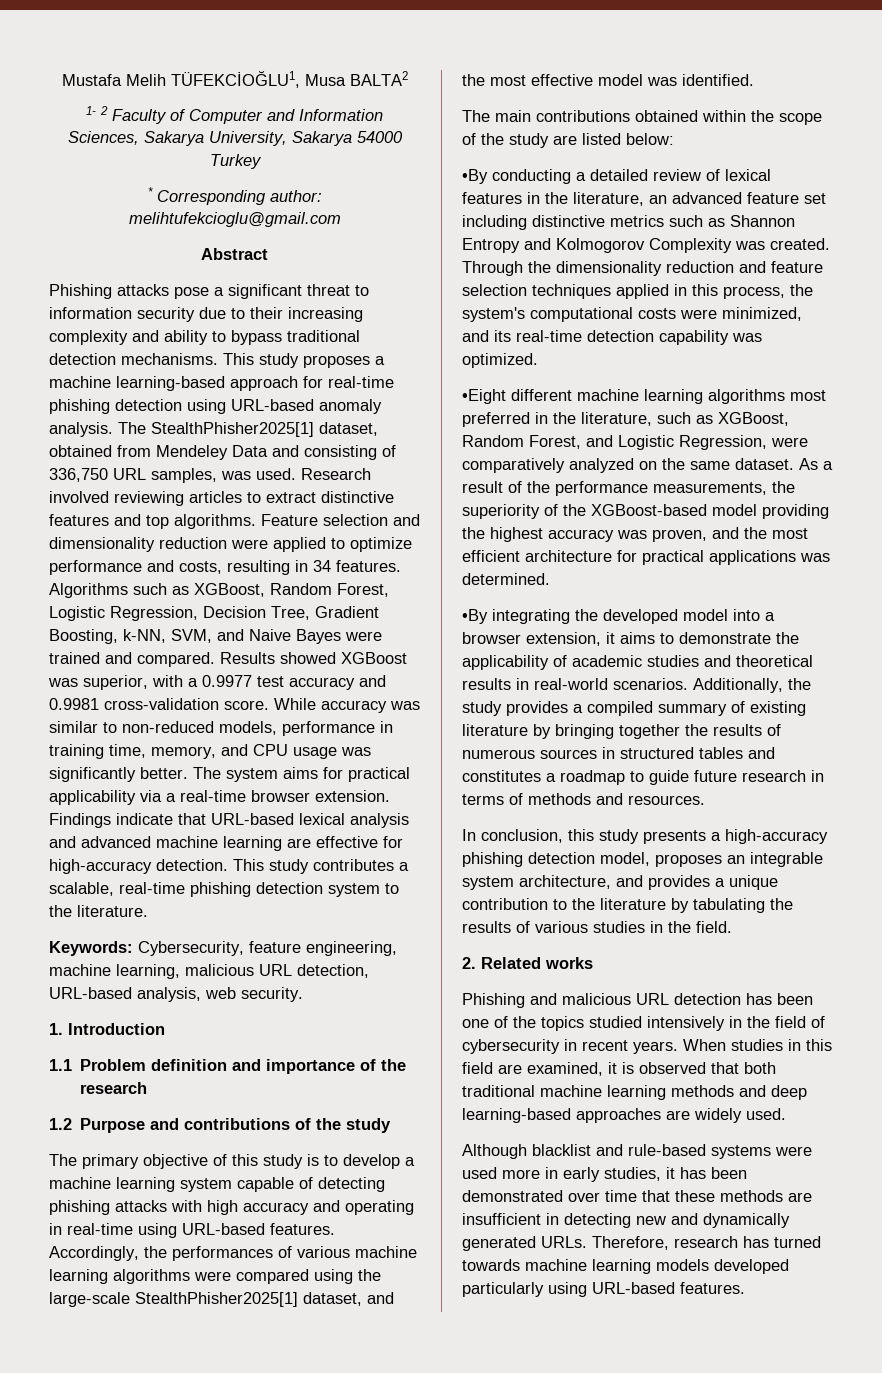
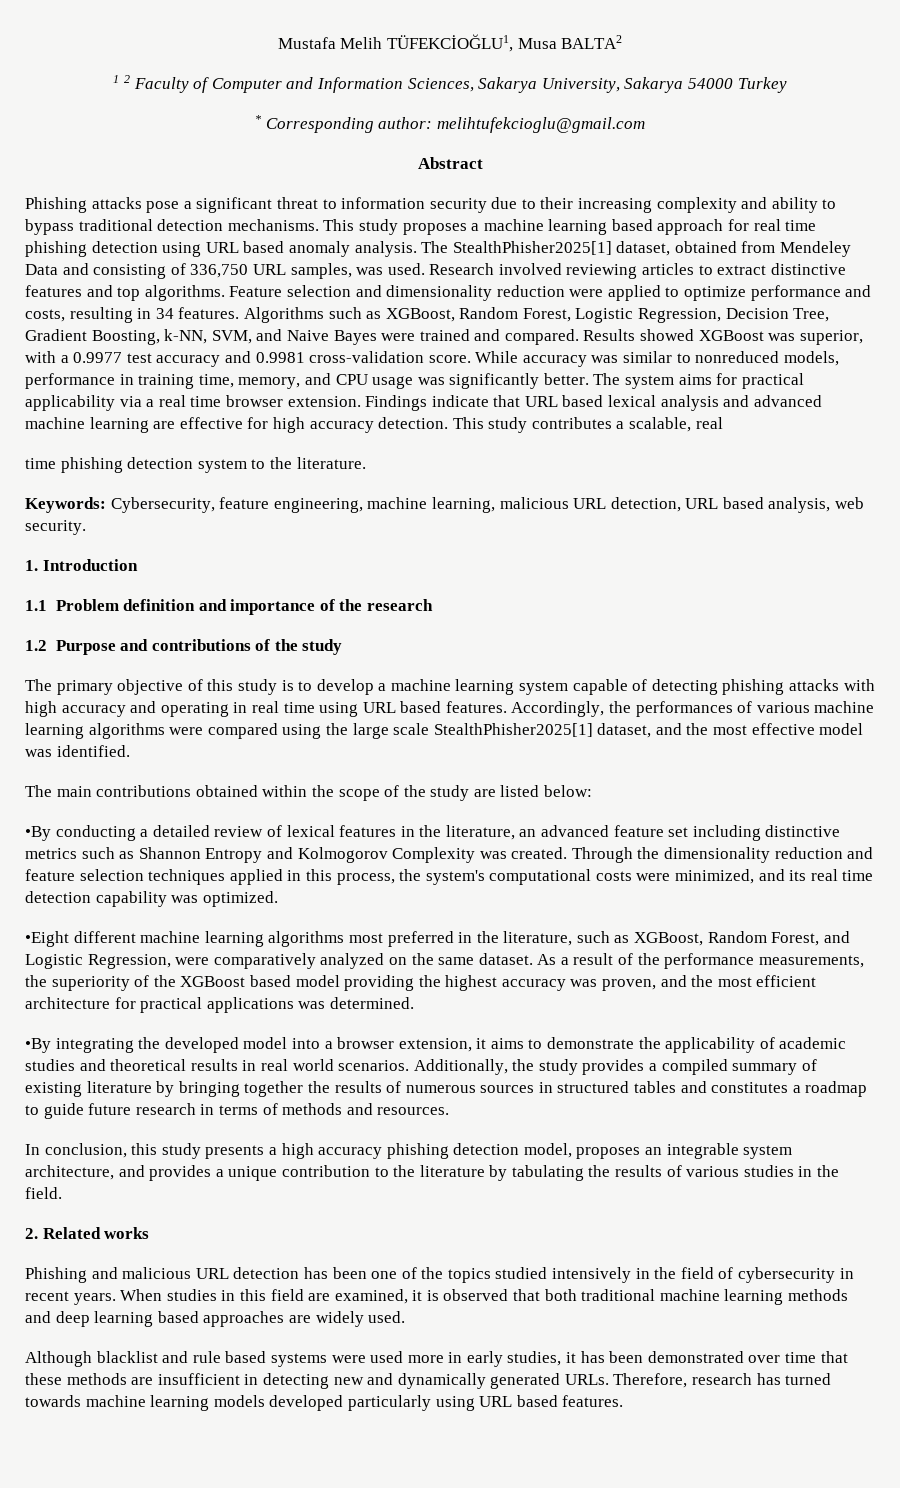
- 1- 2 Faculty of Computer and Information Sciences, Sakarya University, Sakarya 54000 Turkey
+ 1 2 Faculty of Computer and Information Sciences, Sakarya University, Sakarya 54000 Turkey
- This study proposes a machine learning-based approach for real-time phishing detection using URL-based anomaly analysis.
+ This study proposes a machine learning based approach for real time phishing detection using URL based anomaly analysis.
- While accuracy was similar to non-reduced models, performance in training time, memory, and CPU usage was significantly better.
+ While accuracy was similar to nonreduced models, performance in training time, memory, and CPU usage was significantly better.
- The system aims for practical applicability via a real-time browser extension.
+ The system aims for practical applicability via a real time browser extension.
- Findings indicate that URL-based lexical analysis and advanced machine learning are effective for high-accuracy detection.
+ Findings indicate that URL based lexical analysis and advanced machine learning are effective for high accuracy detection.
- This study contributes a scalable, real-time phishing detection system to the literature.
+ This study contributes a scalable, real
+ time phishing detection system to the literature.
- Keywords: Cybersecurity, feature engineering, machine learning, malicious URL detection, URL-based analysis, web security.
+ Keywords: Cybersecurity, feature engineering, machine learning, malicious URL detection, URL based analysis, web security.
- The primary objective of this study is to develop a machine learning system capable of detecting phishing attacks with high accuracy and operating in real-time using URL-based features.
+ The primary objective of this study is to develop a machine learning system capable of detecting phishing attacks with high accuracy and operating in real time using URL based features.
- Accordingly, the performances of various machine learning algorithms were compared using the large-scale StealthPhisher2025[1] dataset, and the most effective model was identified.
+ Accordingly, the performances of various machine learning algorithms were compared using the large scale StealthPhisher2025[1] dataset, and the most effective model was identified.
- Through the dimensionality reduction and feature selection techniques applied in this process, the system's computational costs were minimized, and its real-time detection capability was optimized.
+ Through the dimensionality reduction and feature selection techniques applied in this process, the system's computational costs were minimized, and its real time detection capability was optimized.
- As a result of the performance measurements, the superiority of the XGBoost-based model providing the highest accuracy was proven, and the most efficient architecture for practical applications was determined.
+ As a result of the performance measurements, the superiority of the XGBoost based model providing the highest accuracy was proven, and the most efficient architecture for practical applications was determined.
- •By integrating the developed model into a browser extension, it aims to demonstrate the applicability of academic studies and theoretical results in real-world scenarios.
+ •By integrating the developed model into a browser extension, it aims to demonstrate the applicability of academic studies and theoretical results in real world scenarios.
- In conclusion, this study presents a high-accuracy phishing detection model, proposes an integrable system architecture, and provides a unique contribution to the literature by tabulating the results of various studies in the field.
+ In conclusion, this study presents a high accuracy phishing detection model, proposes an integrable system architecture, and provides a unique contribution to the literature by tabulating the results of various studies in the field.
- When studies in this field are examined, it is observed that both traditional machine learning methods and deep learning-based approaches are widely used.
+ When studies in this field are examined, it is observed that both traditional machine learning methods and deep learning based approaches are widely used.
- Although blacklist and rule-based systems were used more in early studies, it has been demonstrated over time that these methods are insufficient in detecting new and dynamically generated URLs.
+ Although blacklist and rule based systems were used more in early studies, it has been demonstrated over time that these methods are insufficient in detecting new and dynamically generated URLs.
- Therefore, research has turned towards machine learning models developed particularly using URL-based features.
+ Therefore, research has turned towards machine learning models developed particularly using URL based features.

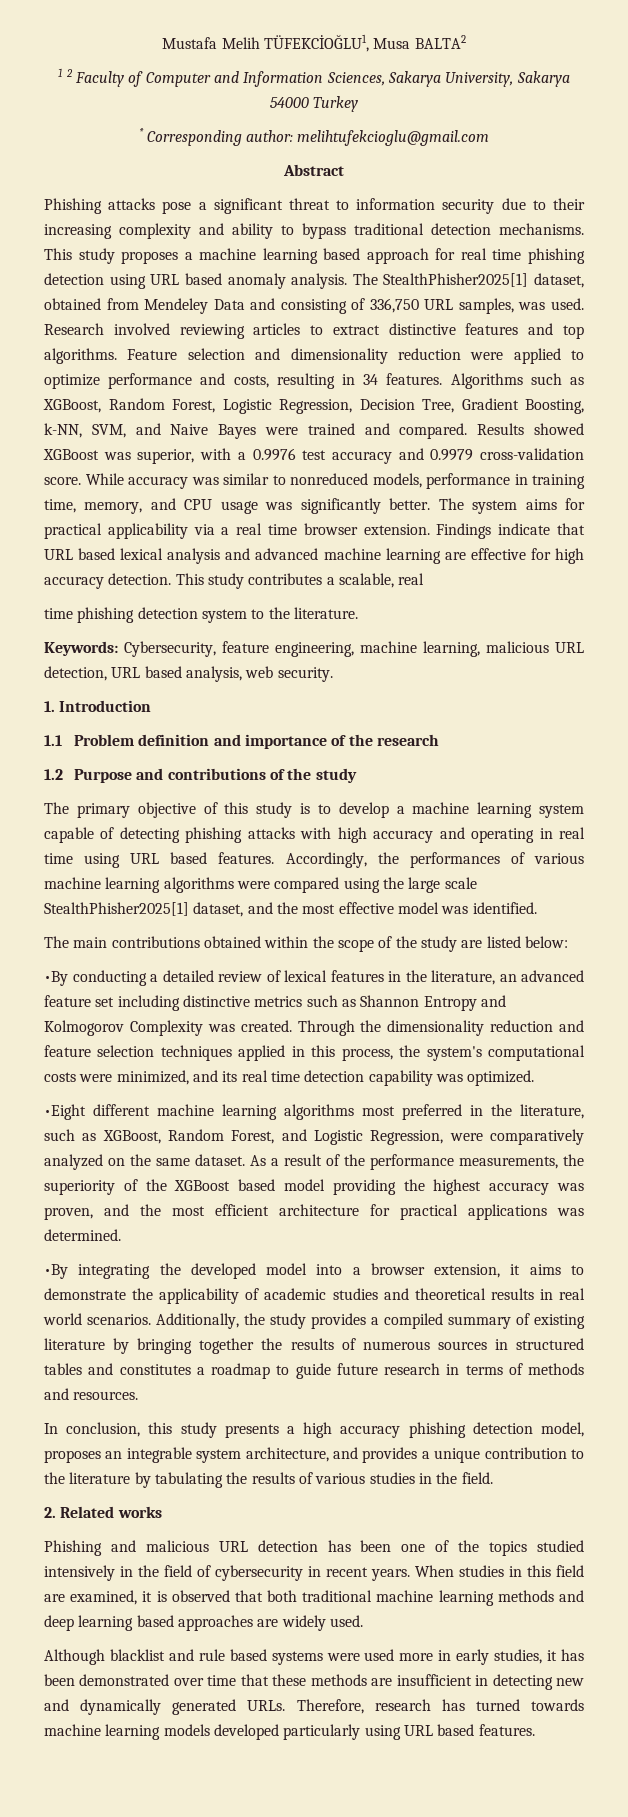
- Results showed XGBoost was superior, with a 0.9977 test accuracy and 0.9981 cross-validation score.
+ Results showed XGBoost was superior, with a 0.9976 test accuracy and 0.9979 cross-validation score.

